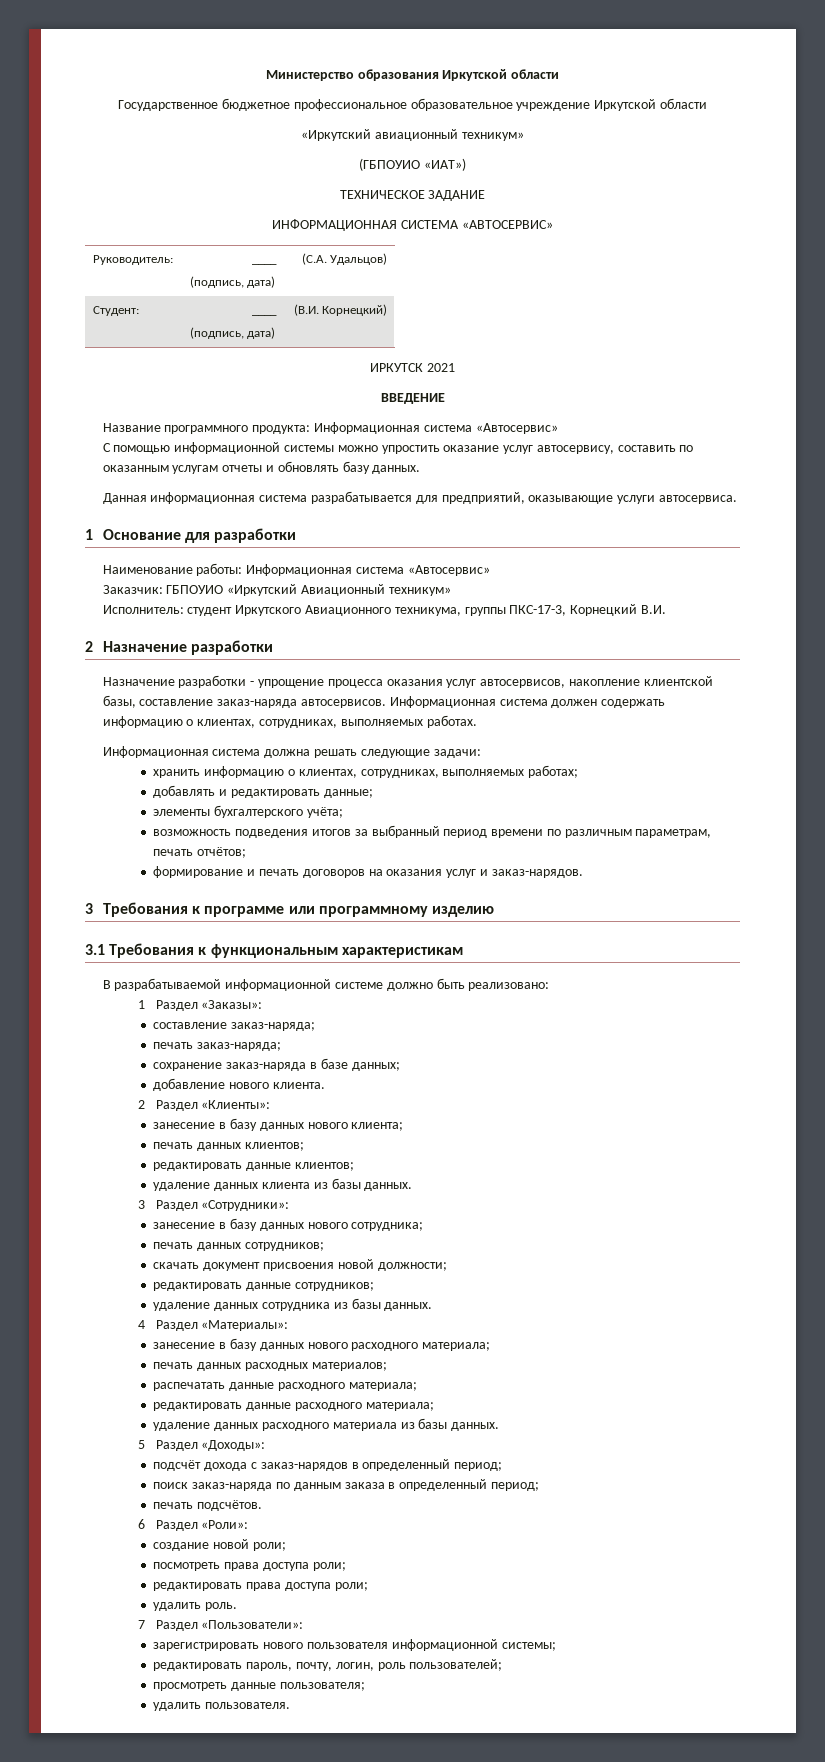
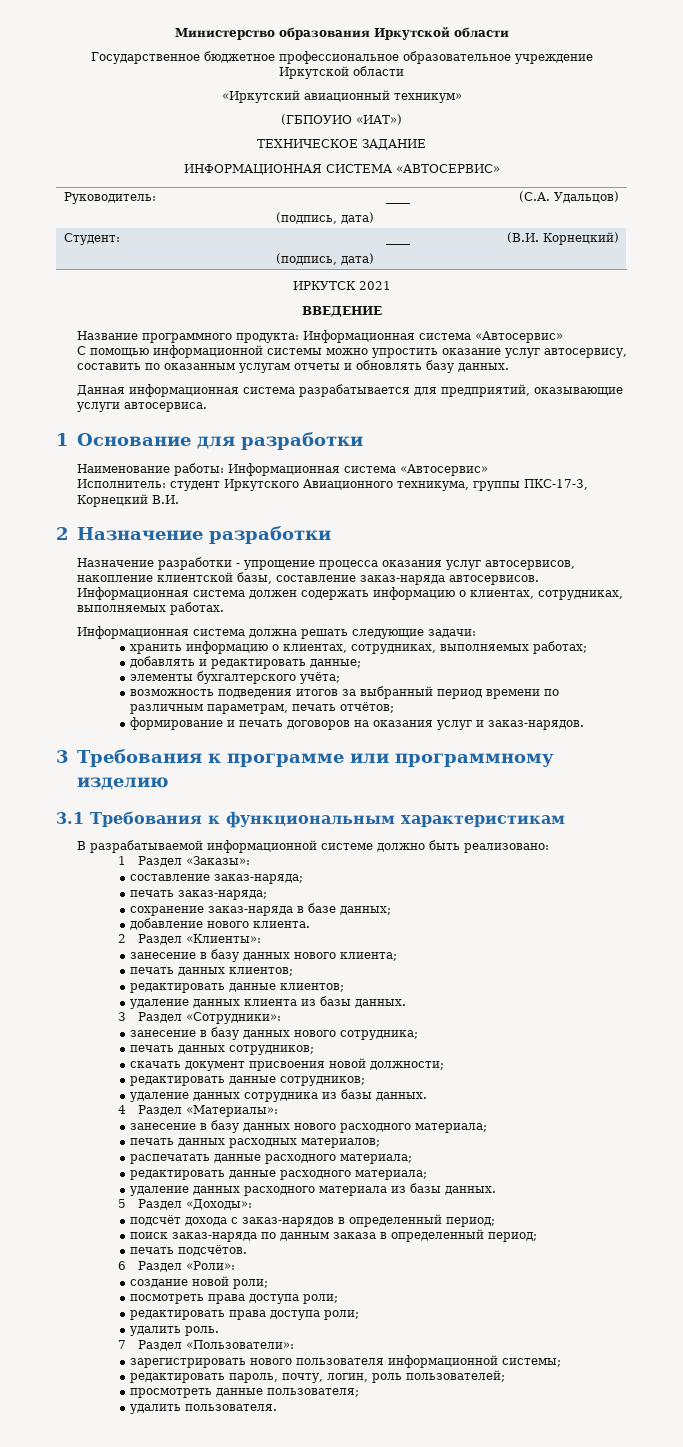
- Заказчик: ГБПОУИО «Иркутский Авиационный техникум»

